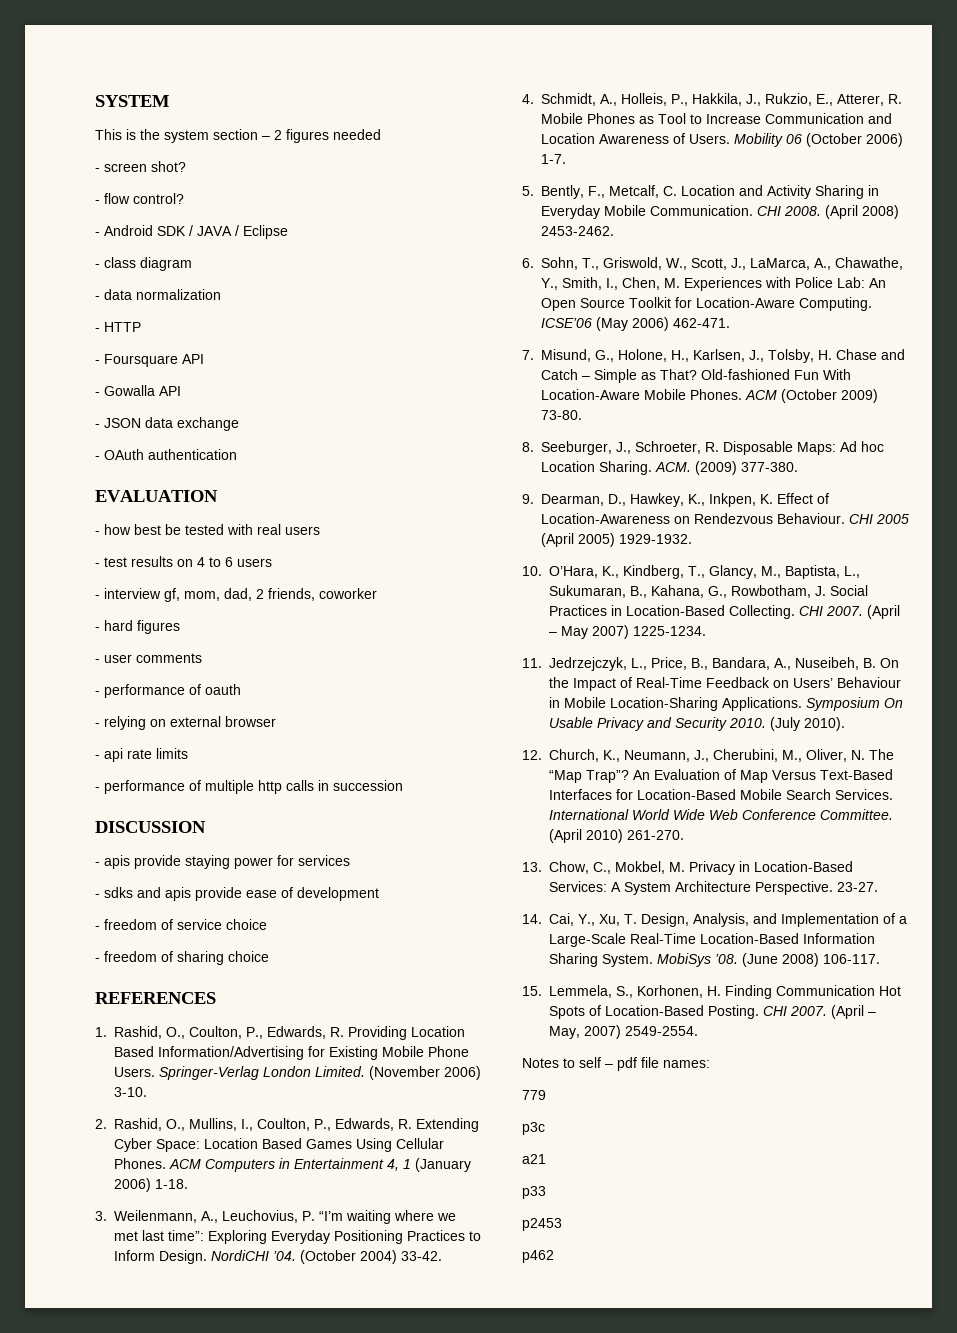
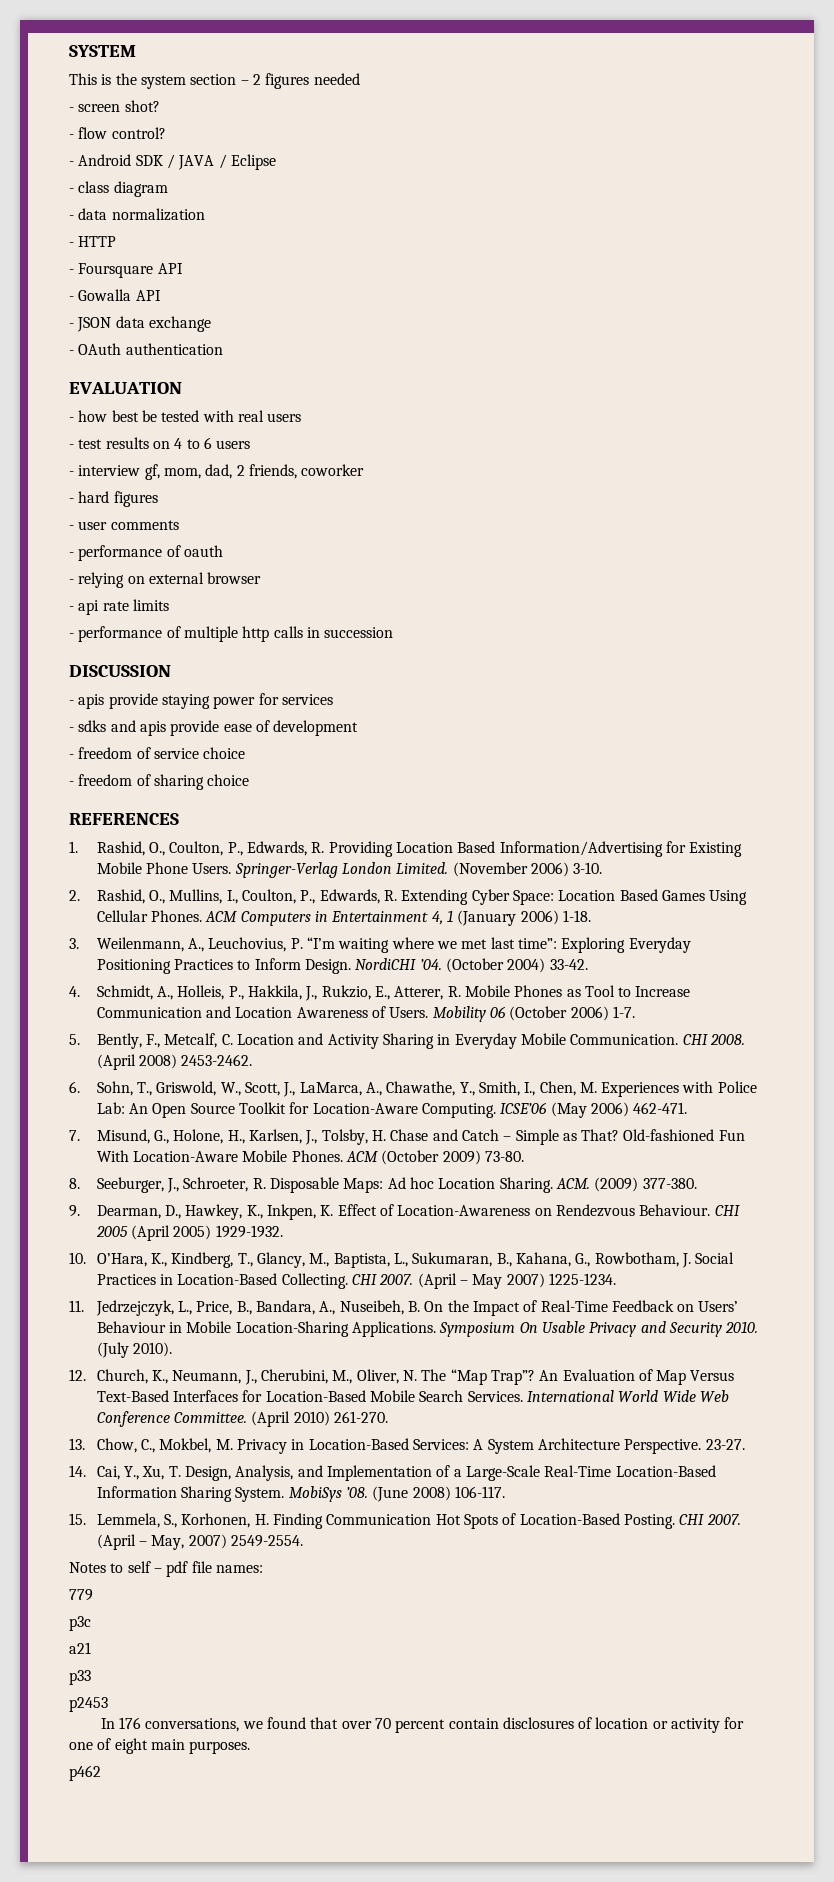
+ In 176 conversations, we found that over 70 percent contain disclosures of location or activity for one of eight main purposes.

